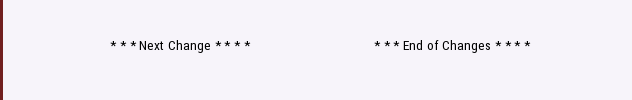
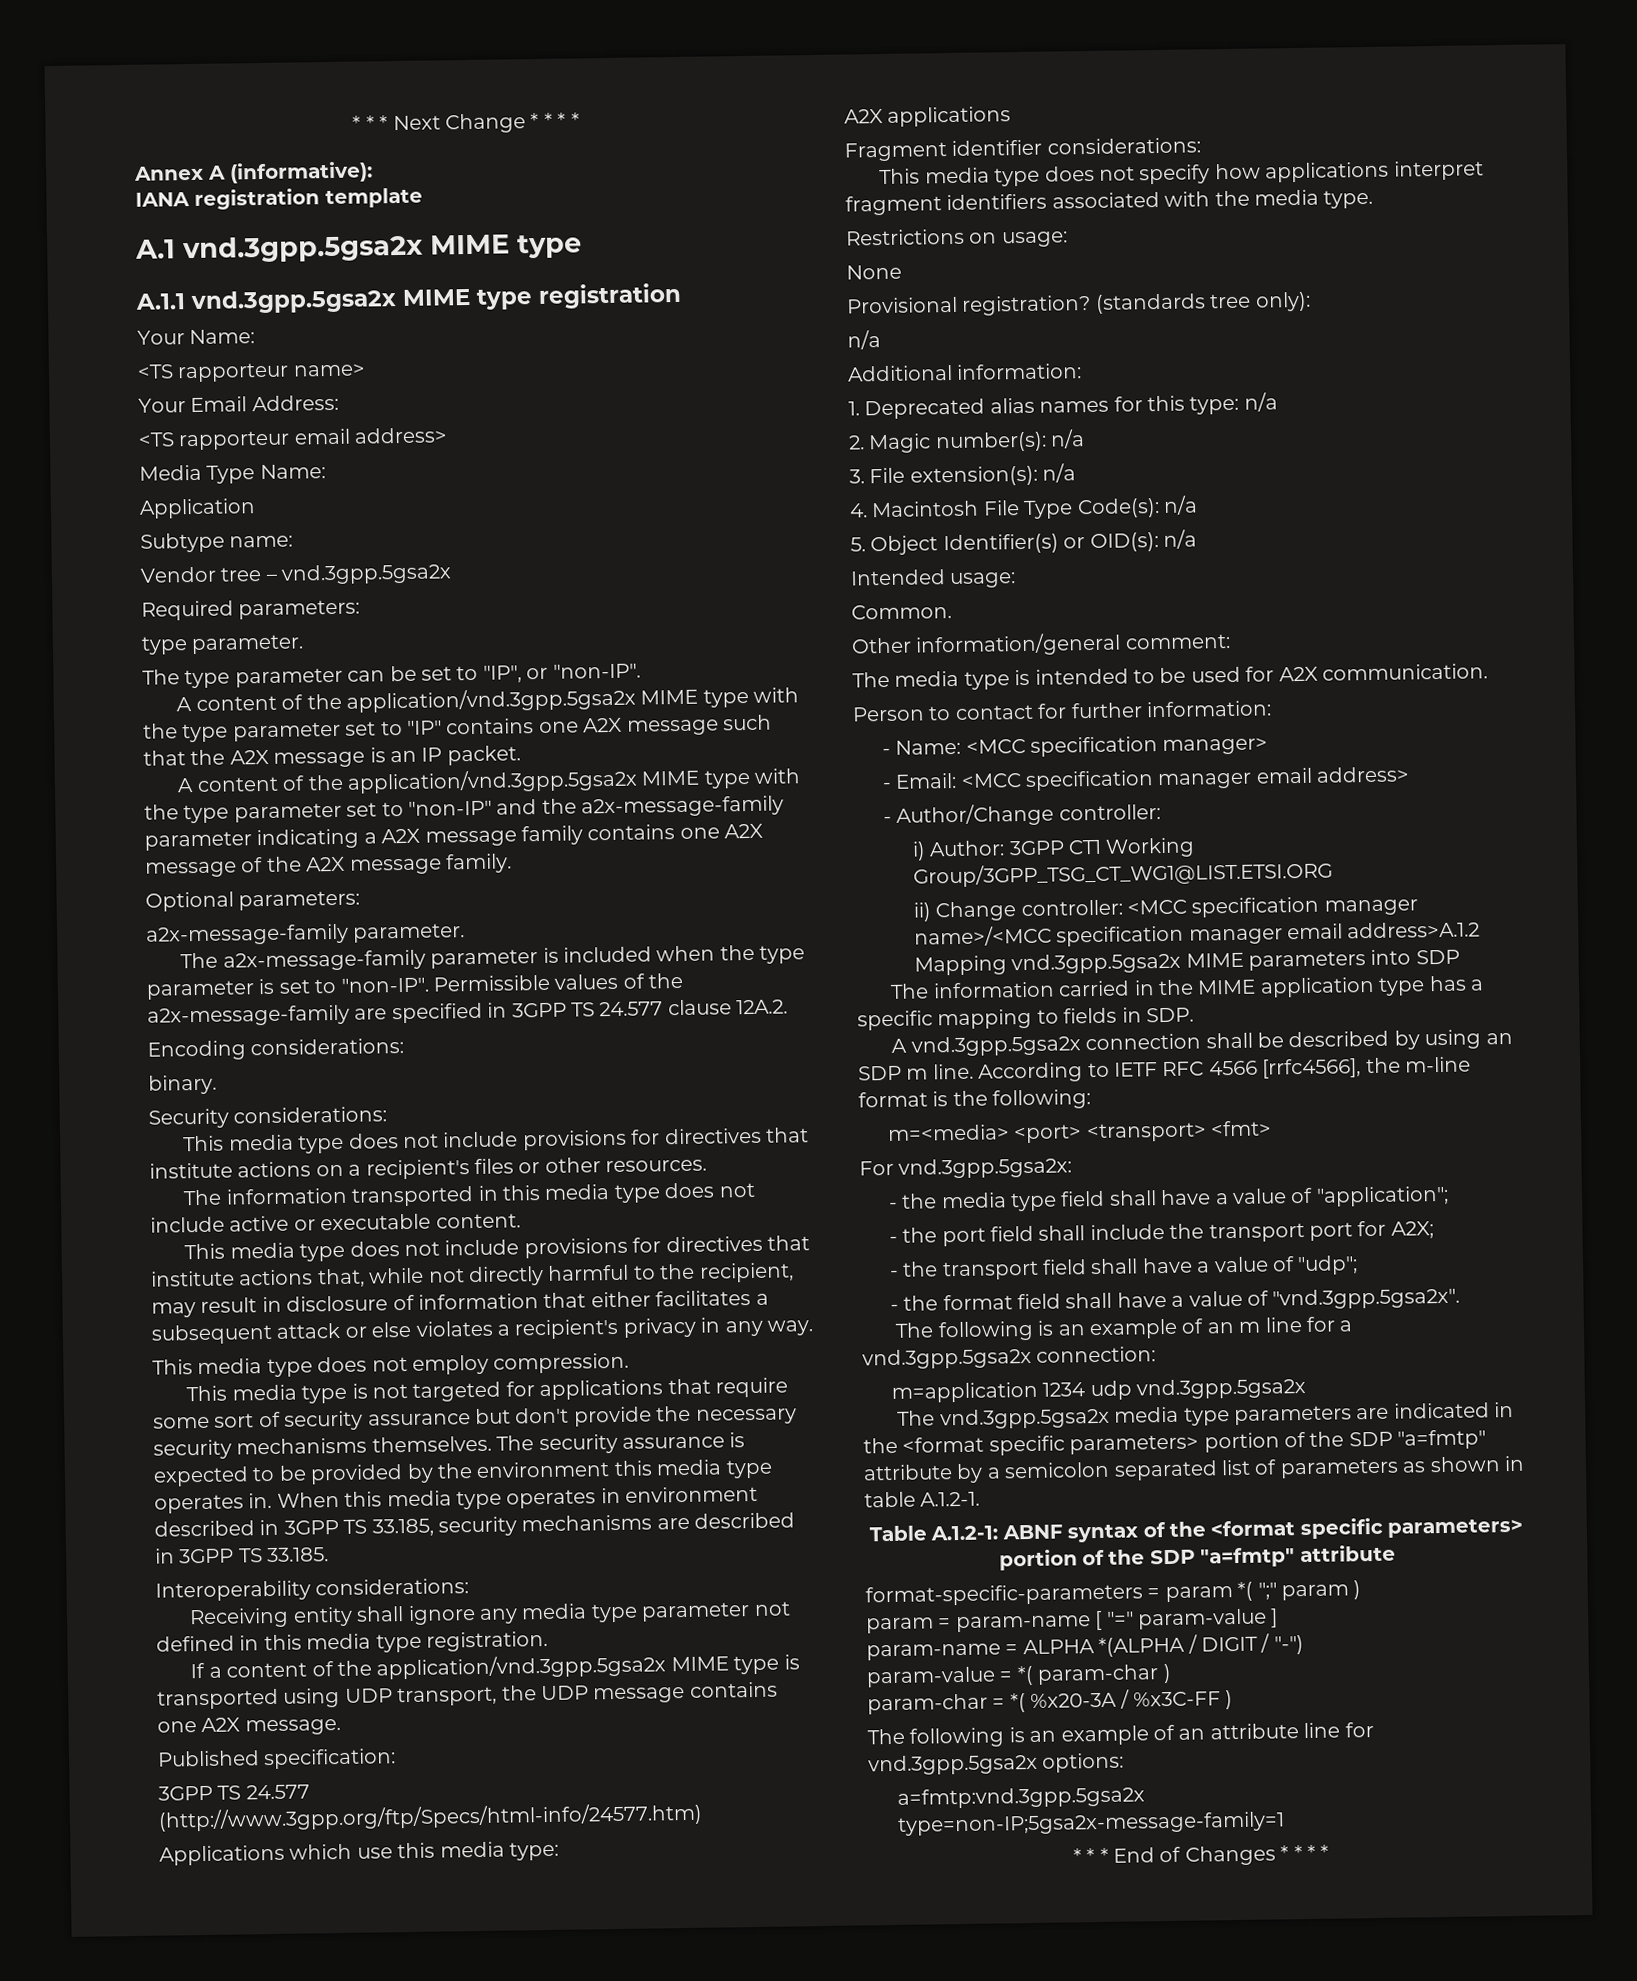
+ Annex A (informative):
+ IANA registration template
+ A.1 vnd.3gpp.5gsa2x MIME type
+ A.1.1 vnd.3gpp.5gsa2x MIME type registration
+ Your Name:
+ <TS rapporteur name>
+ Your Email Address:
+ <TS rapporteur email address>
+ Media Type Name:
+ Application
+ Subtype name:
+ Vendor tree – vnd.3gpp.5gsa2x
+ Required parameters:
+ type parameter.
+ The type parameter can be set to "IP", or "non-IP".
+ A content of the application/vnd.3gpp.5gsa2x MIME type with the type parameter set to "IP" contains one A2X message such that the A2X message is an IP packet.
+ A content of the application/vnd.3gpp.5gsa2x MIME type with the type parameter set to "non-IP" and the a2x-message-family parameter indicating a A2X message family contains one A2X message of the A2X message family.
+ Optional parameters:
+ a2x-message-family parameter.
+ The a2x-message-family parameter is included when the type parameter is set to "non-IP". Permissible values of the a2x-message-family are specified in 3GPP TS 24.577 clause 12A.2.
+ Encoding considerations:
+ binary.
+ Security considerations:
+ This media type does not include provisions for directives that institute actions on a recipient's files or other resources.
+ The information transported in this media type does not include active or executable content.
+ This media type does not include provisions for directives that institute actions that, while not directly harmful to the recipient, may result in disclosure of information that either facilitates a subsequent attack or else violates a recipient's privacy in any way.
+ This media type does not employ compression.
+ This media type is not targeted for applications that require some sort of security assurance but don't provide the necessary security mechanisms themselves. The security assurance is expected to be provided by the environment this media type operates in. When this media type operates in environment described in 3GPP TS 33.185, security mechanisms are described in 3GPP TS 33.185.
+ Interoperability considerations:
+ Receiving entity shall ignore any media type parameter not defined in this media type registration.
+ If a content of the application/vnd.3gpp.5gsa2x MIME type is transported using UDP transport, the UDP message contains one A2X message.
+ Published specification:
+ 3GPP TS 24.577 (http://www.3gpp.org/ftp/Specs/html-info/24577.htm)
+ Applications which use this media type:
+ A2X applications
+ Fragment identifier considerations:
+ This media type does not specify how applications interpret fragment identifiers associated with the media type.
+ Restrictions on usage:
+ None
+ Provisional registration? (standards tree only):
+ n/a
+ Additional information:
+ 1. Deprecated alias names for this type: n/a
+ 2. Magic number(s): n/a
+ 3. File extension(s): n/a
+ 4. Macintosh File Type Code(s): n/a
+ 5. Object Identifier(s) or OID(s): n/a
+ Intended usage:
+ Common.
+ Other information/general comment:
+ The media type is intended to be used for A2X communication.
+ Person to contact for further information:
+ - Name: <MCC specification manager>
+ - Email: <MCC specification manager email address>
+ - Author/Change controller:
+ i) Author: 3GPP CT1 Working Group/3GPP_TSG_CT_WG1@LIST.ETSI.ORG
+ ii) Change controller: <MCC specification manager name>/<MCC specification manager email address>A.1.2 Mapping vnd.3gpp.5gsa2x MIME parameters into SDP
+ The information carried in the MIME application type has a specific mapping to fields in SDP.
+ A vnd.3gpp.5gsa2x connection shall be described by using an SDP m line. According to IETF RFC 4566 [rrfc4566], the m-line format is the following:
+ m=<media> <port> <transport> <fmt>
+ For vnd.3gpp.5gsa2x:
+ - the media type field shall have a value of "application";
+ - the port field shall include the transport port for A2X;
+ - the transport field shall have a value of "udp";
+ - the format field shall have a value of "vnd.3gpp.5gsa2x".
+ The following is an example of an m line for a vnd.3gpp.5gsa2x connection:
+ m=application 1234 udp vnd.3gpp.5gsa2x
+ The vnd.3gpp.5gsa2x media type parameters are indicated in the <format specific parameters> portion of the SDP "a=fmtp" attribute by a semicolon separated list of parameters as shown in table A.1.2-1.
+ Table A.1.2-1: ABNF syntax of the <format specific parameters> portion of the SDP "a=fmtp" attribute
+ format-specific-parameters = param *( ";" param )
+ param = param-name [ "=" param-value ]
+ param-name = ALPHA *(ALPHA / DIGIT / "-")
+ param-value = *( param-char )
+ param-char = *( %x20-3A / %x3C-FF )
+ The following is an example of an attribute line for vnd.3gpp.5gsa2x options:
+ a=fmtp:vnd.3gpp.5gsa2x type=non-IP;5gsa2x-message-family=1

